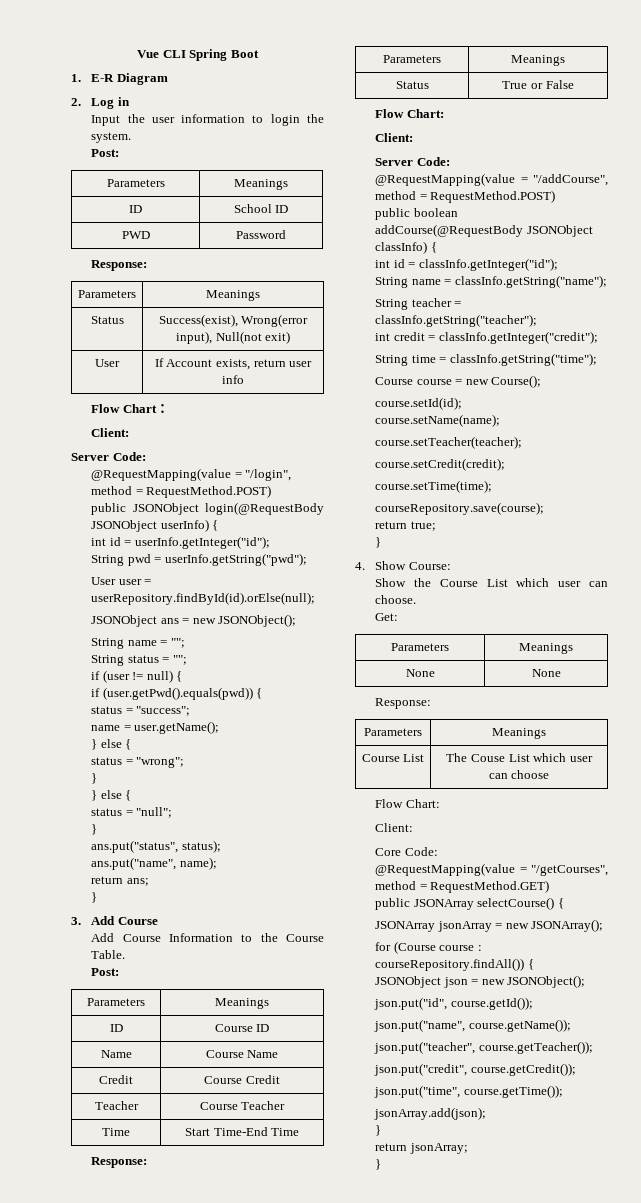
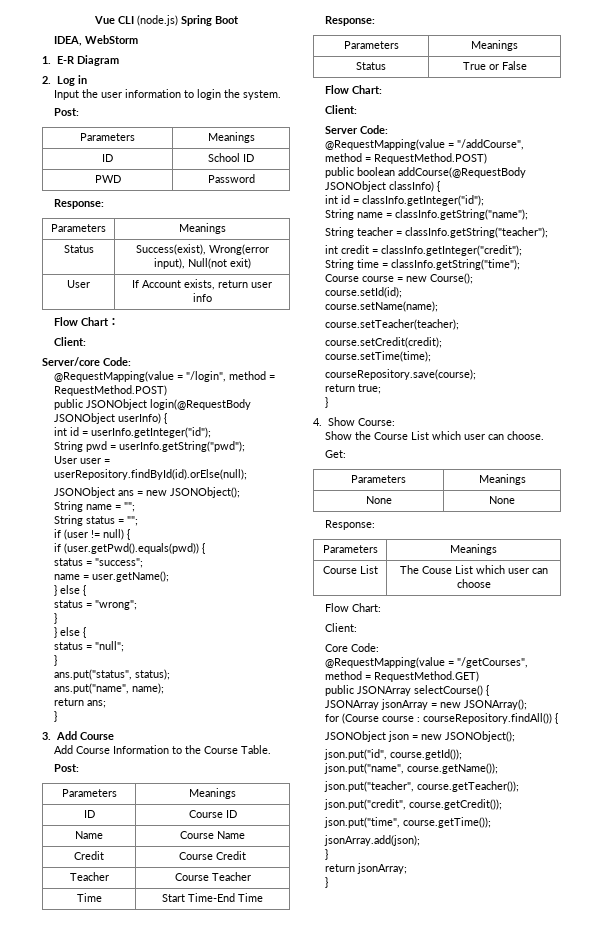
- Vue CLI Spring Boot
+ Vue CLI (node.js) Spring Boot
+ IDEA, WebStorm
  Flow Chart：
  Client:
- Server Code:
+ Server/core Code:

